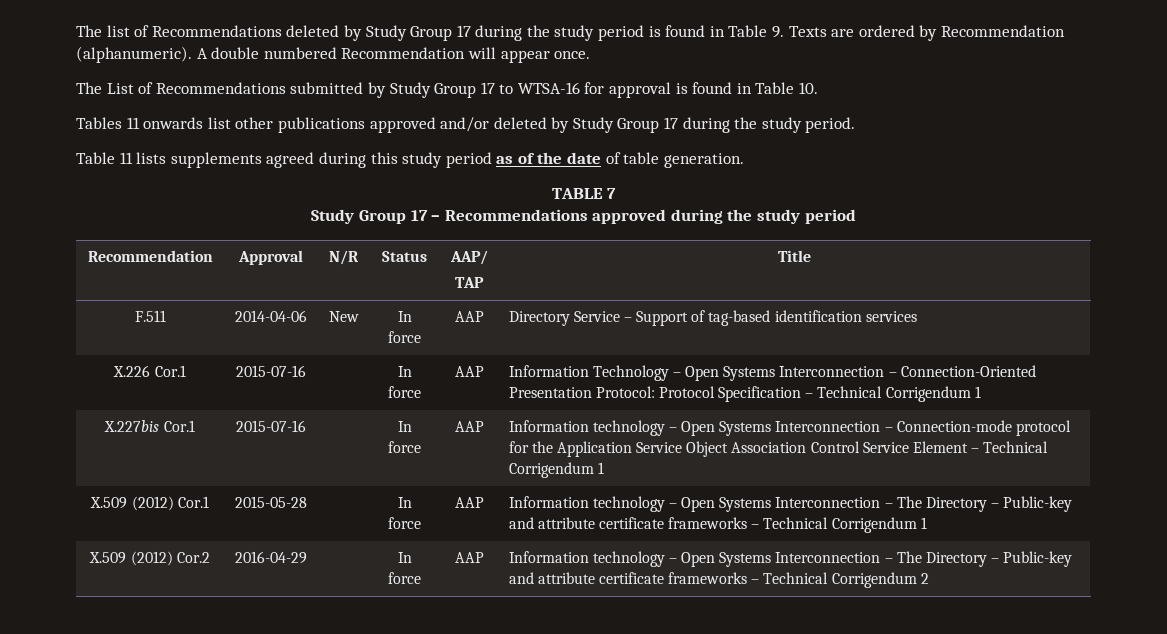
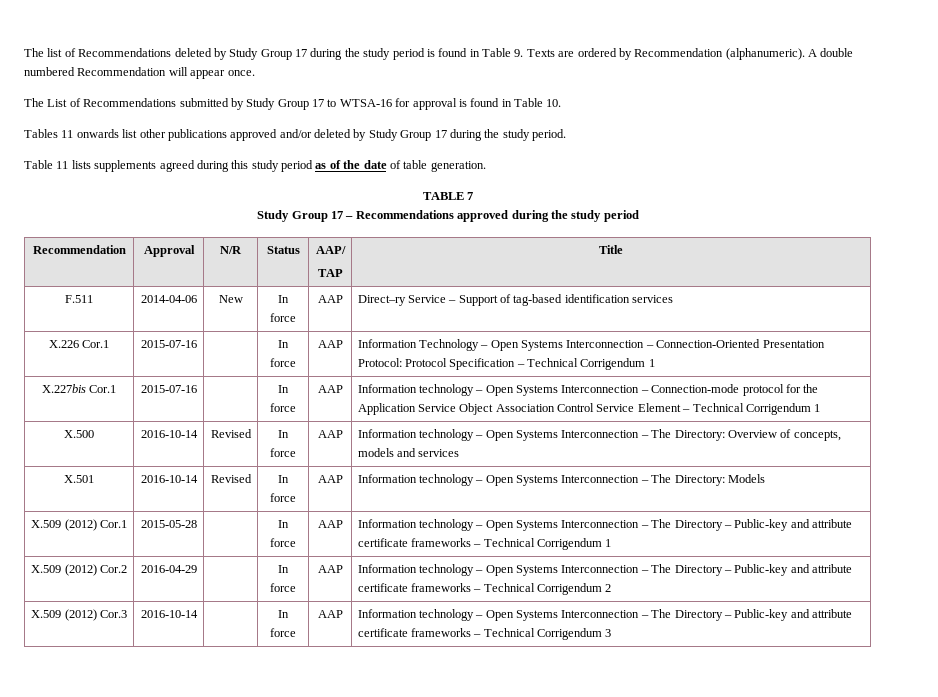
- F.511 | 2014-04-06 | New | In force | AAP | Directory Service – Support of tag-based identification services
+ F.511 | 2014-04-06 | New | In force | AAP | Direct–ry Service – Support of tag-based identification services
+ X.500 | 2016-10-14 | Revised | In force | AAP | Information technology – Open Systems Interconnection – The Directory: Overview of concepts, models and services
+ X.501 | 2016-10-14 | Revised | In force | AAP | Information technology – Open Systems Interconnection – The Directory: Models
+ X.509 (2012) Cor.3 | 2016-10-14 | | In force | AAP | Information technology – Open Systems Interconnection – The Directory – Public-key and attribute certificate frameworks – Technical Corrigendum 3

